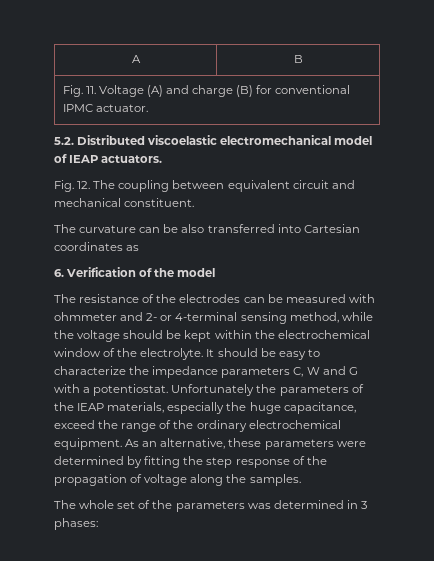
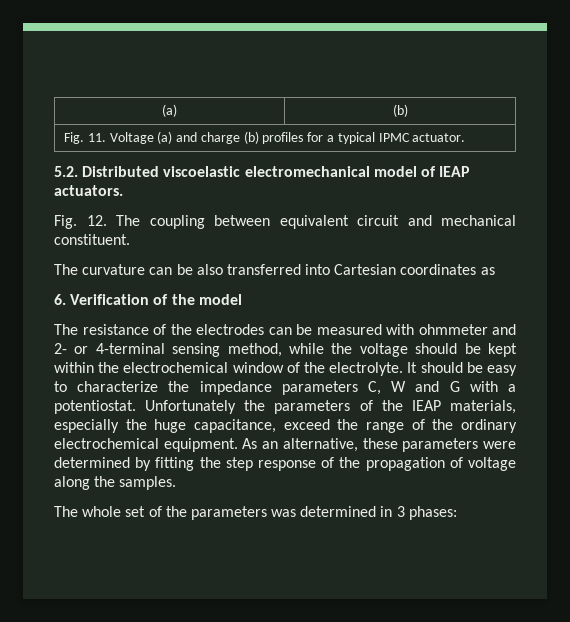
- A | B
+ (a) | (b)
- Fig. 11. Voltage (A) and charge (B) for conventional IPMC actuator.
+ Fig. 11. Voltage (a) and charge (b) profiles for a typical IPMC actuator.

